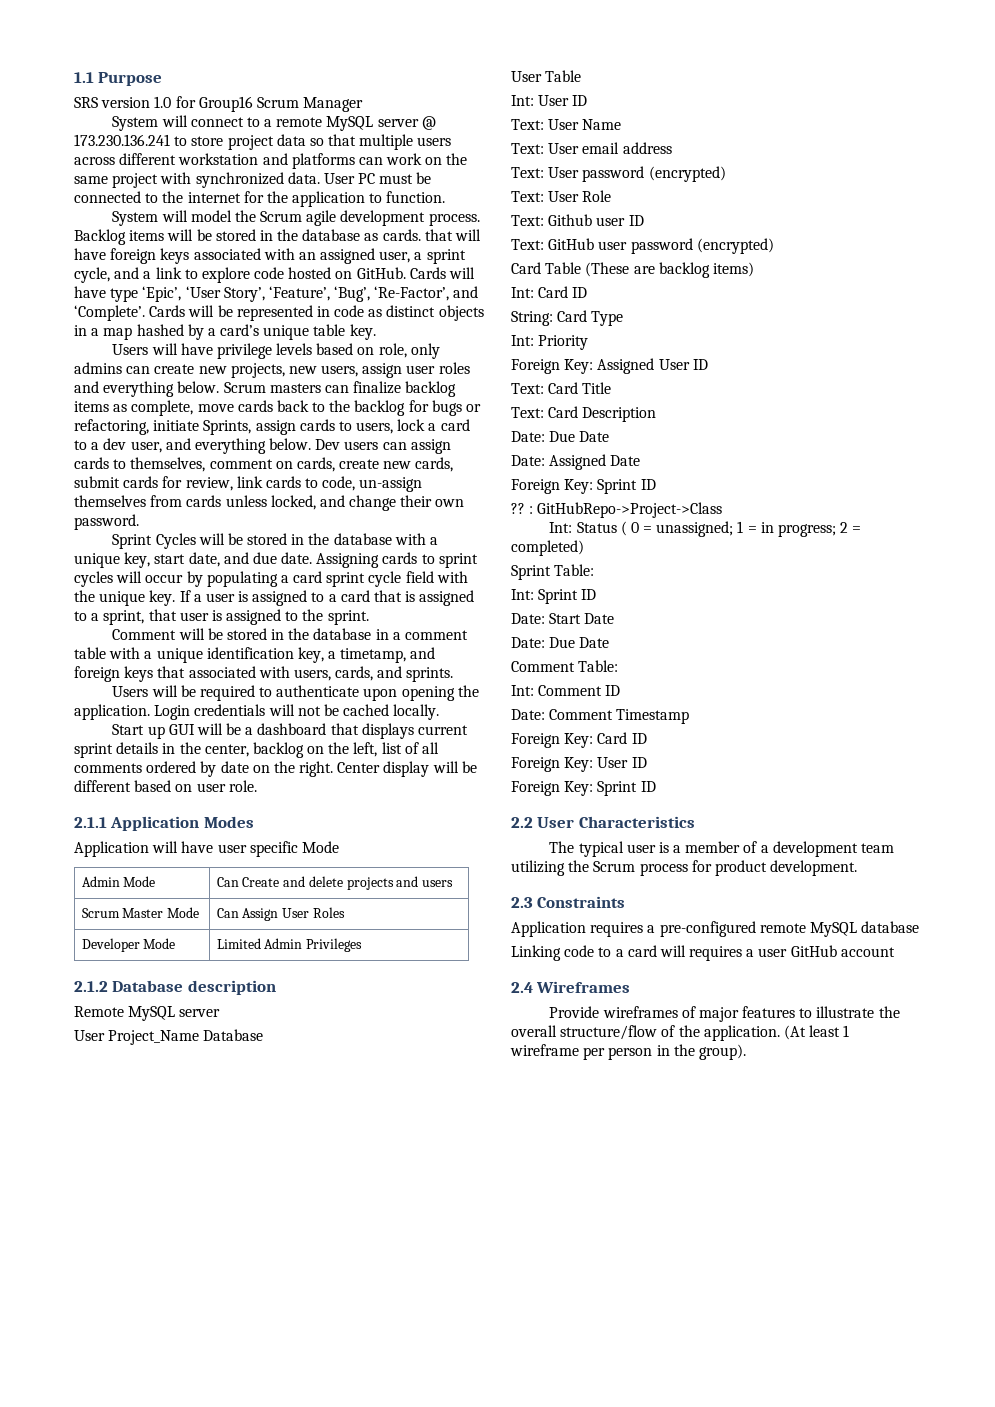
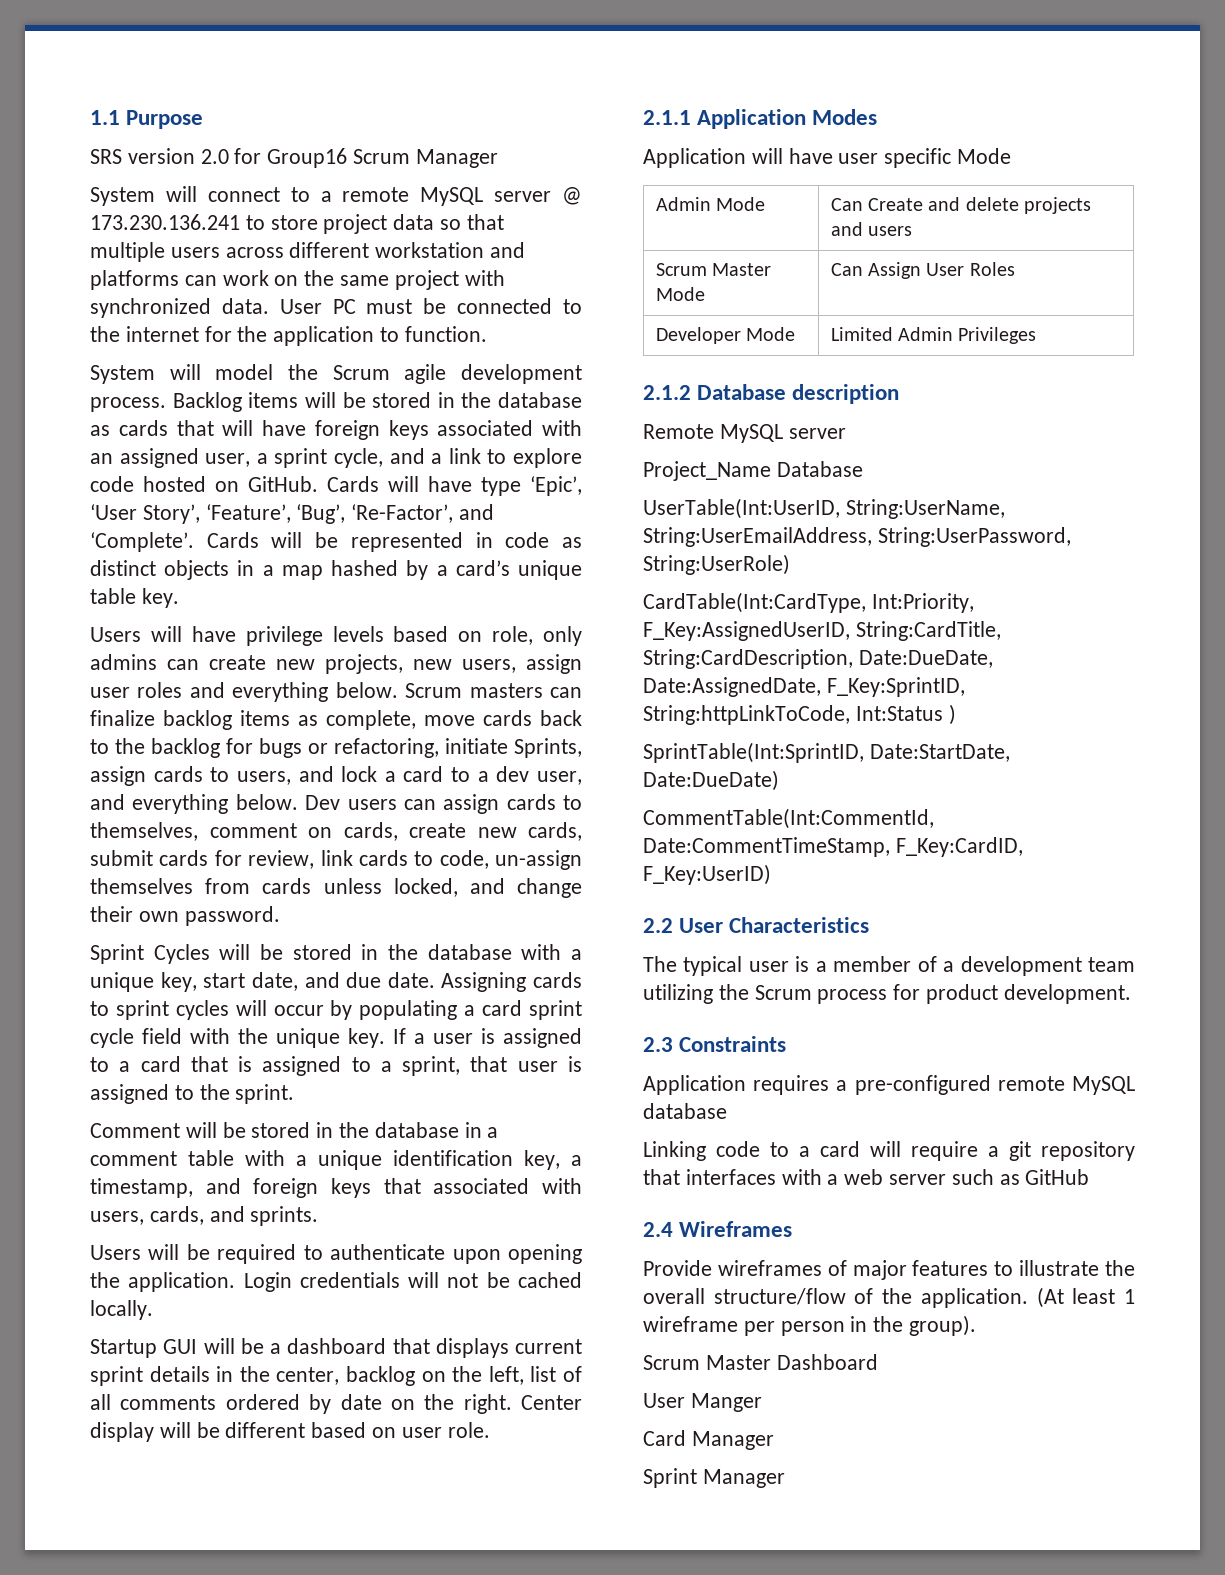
- SRS version 1.0 for Group16 Scrum Manager
+ SRS version 2.0 for Group16 Scrum Manager
- Backlog items will be stored in the database as cards. that will have foreign keys associated with an assigned user, a sprint cycle, and a link to explore code hosted on GitHub.
+ Backlog items will be stored in the database as cards that will have foreign keys associated with an assigned user, a sprint cycle, and a link to explore code hosted on GitHub.
- Scrum masters can finalize backlog items as complete, move cards back to the backlog for bugs or refactoring, initiate Sprints, assign cards to users, lock a card to a dev user, and everything below.
+ Scrum masters can finalize backlog items as complete, move cards back to the backlog for bugs or refactoring, initiate Sprints, assign cards to users, and lock a card to a dev user, and everything below.
- Comment will be stored in the database in a comment table with a unique identification key, a timetamp, and foreign keys that associated with users, cards, and sprints.
+ Comment will be stored in the database in a comment table with a unique identification key, a timestamp, and foreign keys that associated with users, cards, and sprints.
- Start up GUI will be a dashboard that displays current sprint details in the center, backlog on the left, list of all comments ordered by date on the right.
+ Startup GUI will be a dashboard that displays current sprint details in the center, backlog on the left, list of all comments ordered by date on the right.
- User Project_Name Database
+ Project_Name Database
- User Table
- Int: User ID
- Text: User Name
- Text: User email address
- Text: User password (encrypted)
- Text: User Role
- Text: Github user ID
- Text: GitHub user password (encrypted)
- Card Table (These are backlog items)
- Int: Card ID
- String: Card Type
- Int: Priority
- Foreign Key: Assigned User ID
- Text: Card Title
- Text: Card Description
- Date: Due Date
- Date: Assigned Date
- Foreign Key: Sprint ID
- ?? : GitHubRepo->Project->Class
- Int: Status ( 0 = unassigned; 1 = in progress; 2 = completed)
- Sprint Table:
- Int: Sprint ID
- Date: Start Date
- Date: Due Date
- Comment Table:
- Int: Comment ID
- Date: Comment Timestamp
- Foreign Key: Card ID
- Foreign Key: User ID
- Foreign Key: Sprint ID
+ UserTable(Int:UserID, String:UserName, String:UserEmailAddress, String:UserPassword, String:UserRole)
+ CardTable(Int:CardType, Int:Priority, F_Key:AssignedUserID, String:CardTitle, String:CardDescription, Date:DueDate, Date:AssignedDate, F_Key:SprintID, String:httpLinkToCode, Int:Status )
+ SprintTable(Int:SprintID, Date:StartDate, Date:DueDate)
+ CommentTable(Int:CommentId, Date:CommentTimeStamp, F_Key:CardID, F_Key:UserID)
- Linking code to a card will requires a user GitHub account
+ Linking code to a card will require a git repository that interfaces with a web server such as GitHub
+ Scrum Master Dashboard
+ User Manger
+ Card Manager
+ Sprint Manager

